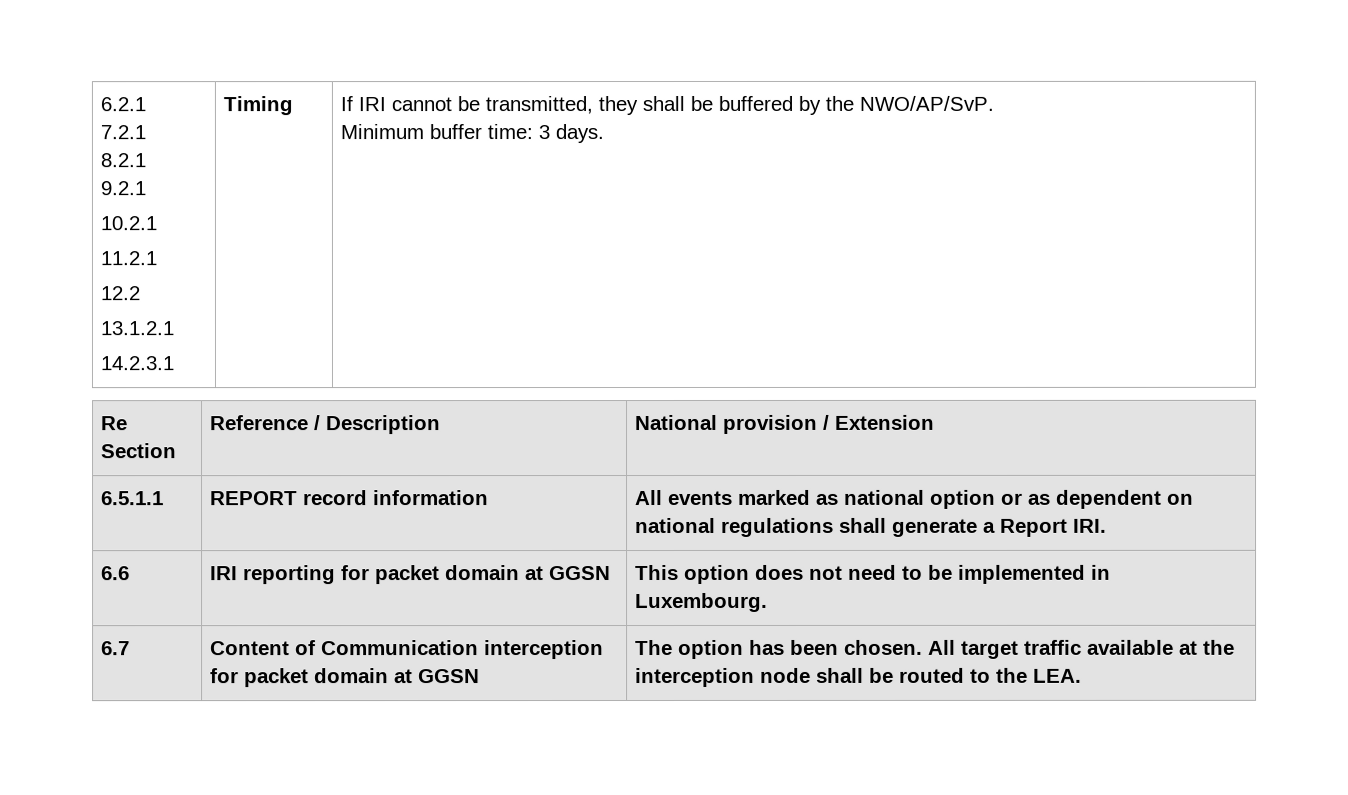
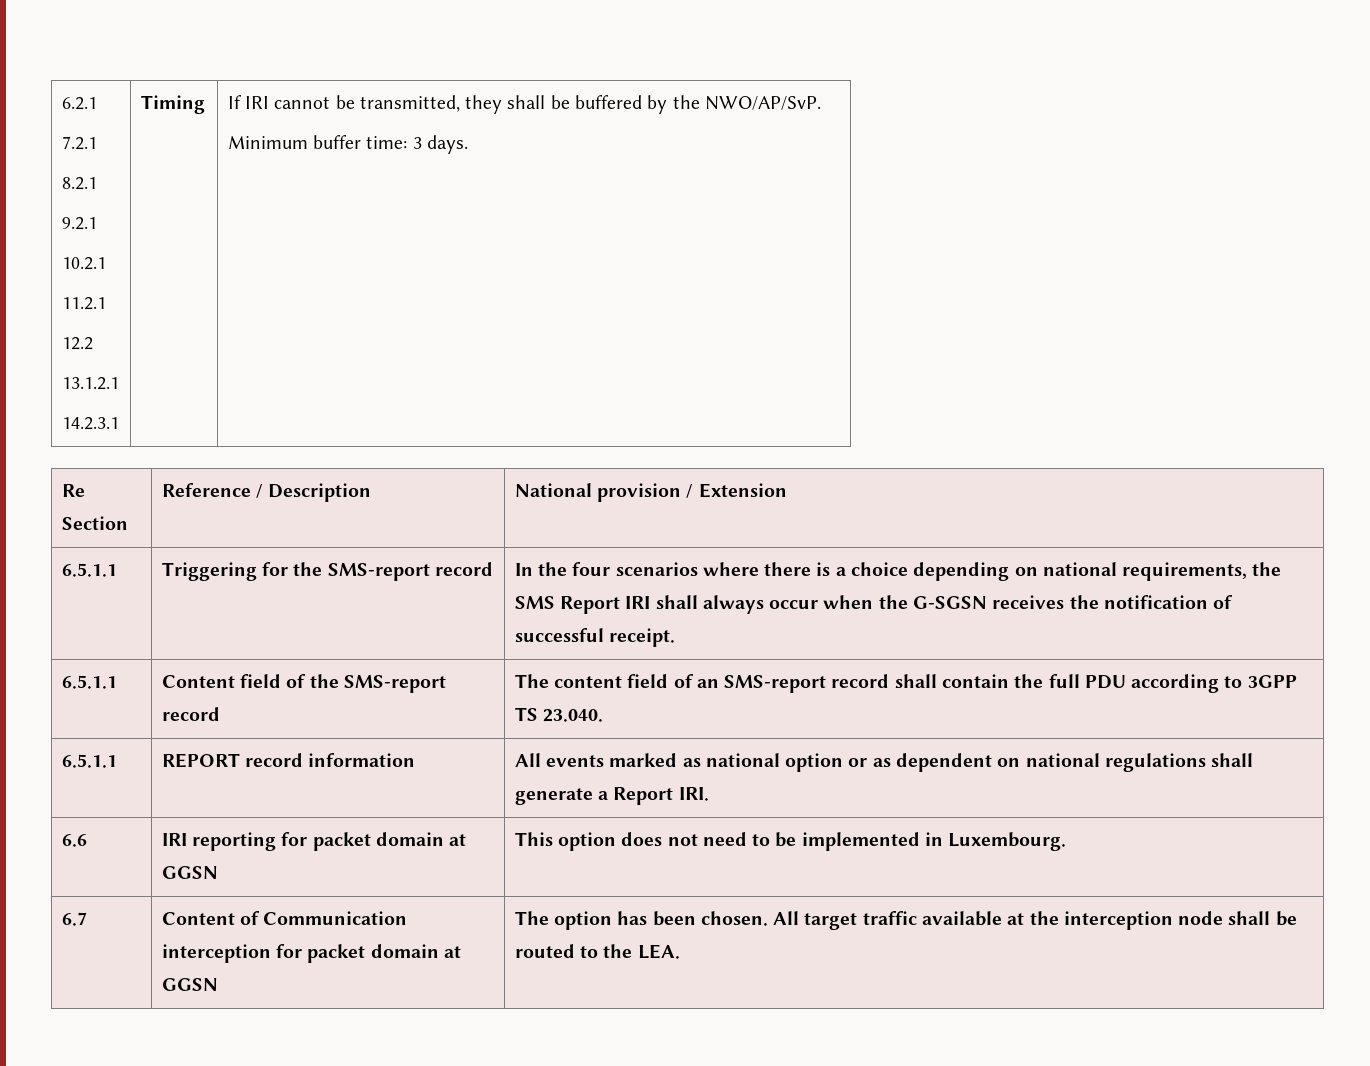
+ 6.5.1.1 | Triggering for the SMS-report record | In the four scenarios where there is a choice depending on national requirements, the SMS Report IRI shall always occur when the G-SGSN receives the notification of successful receipt.
+ 6.5.1.1 | Content field of the SMS-report record | The content field of an SMS-report record shall contain the full PDU according to 3GPP TS 23.040.

